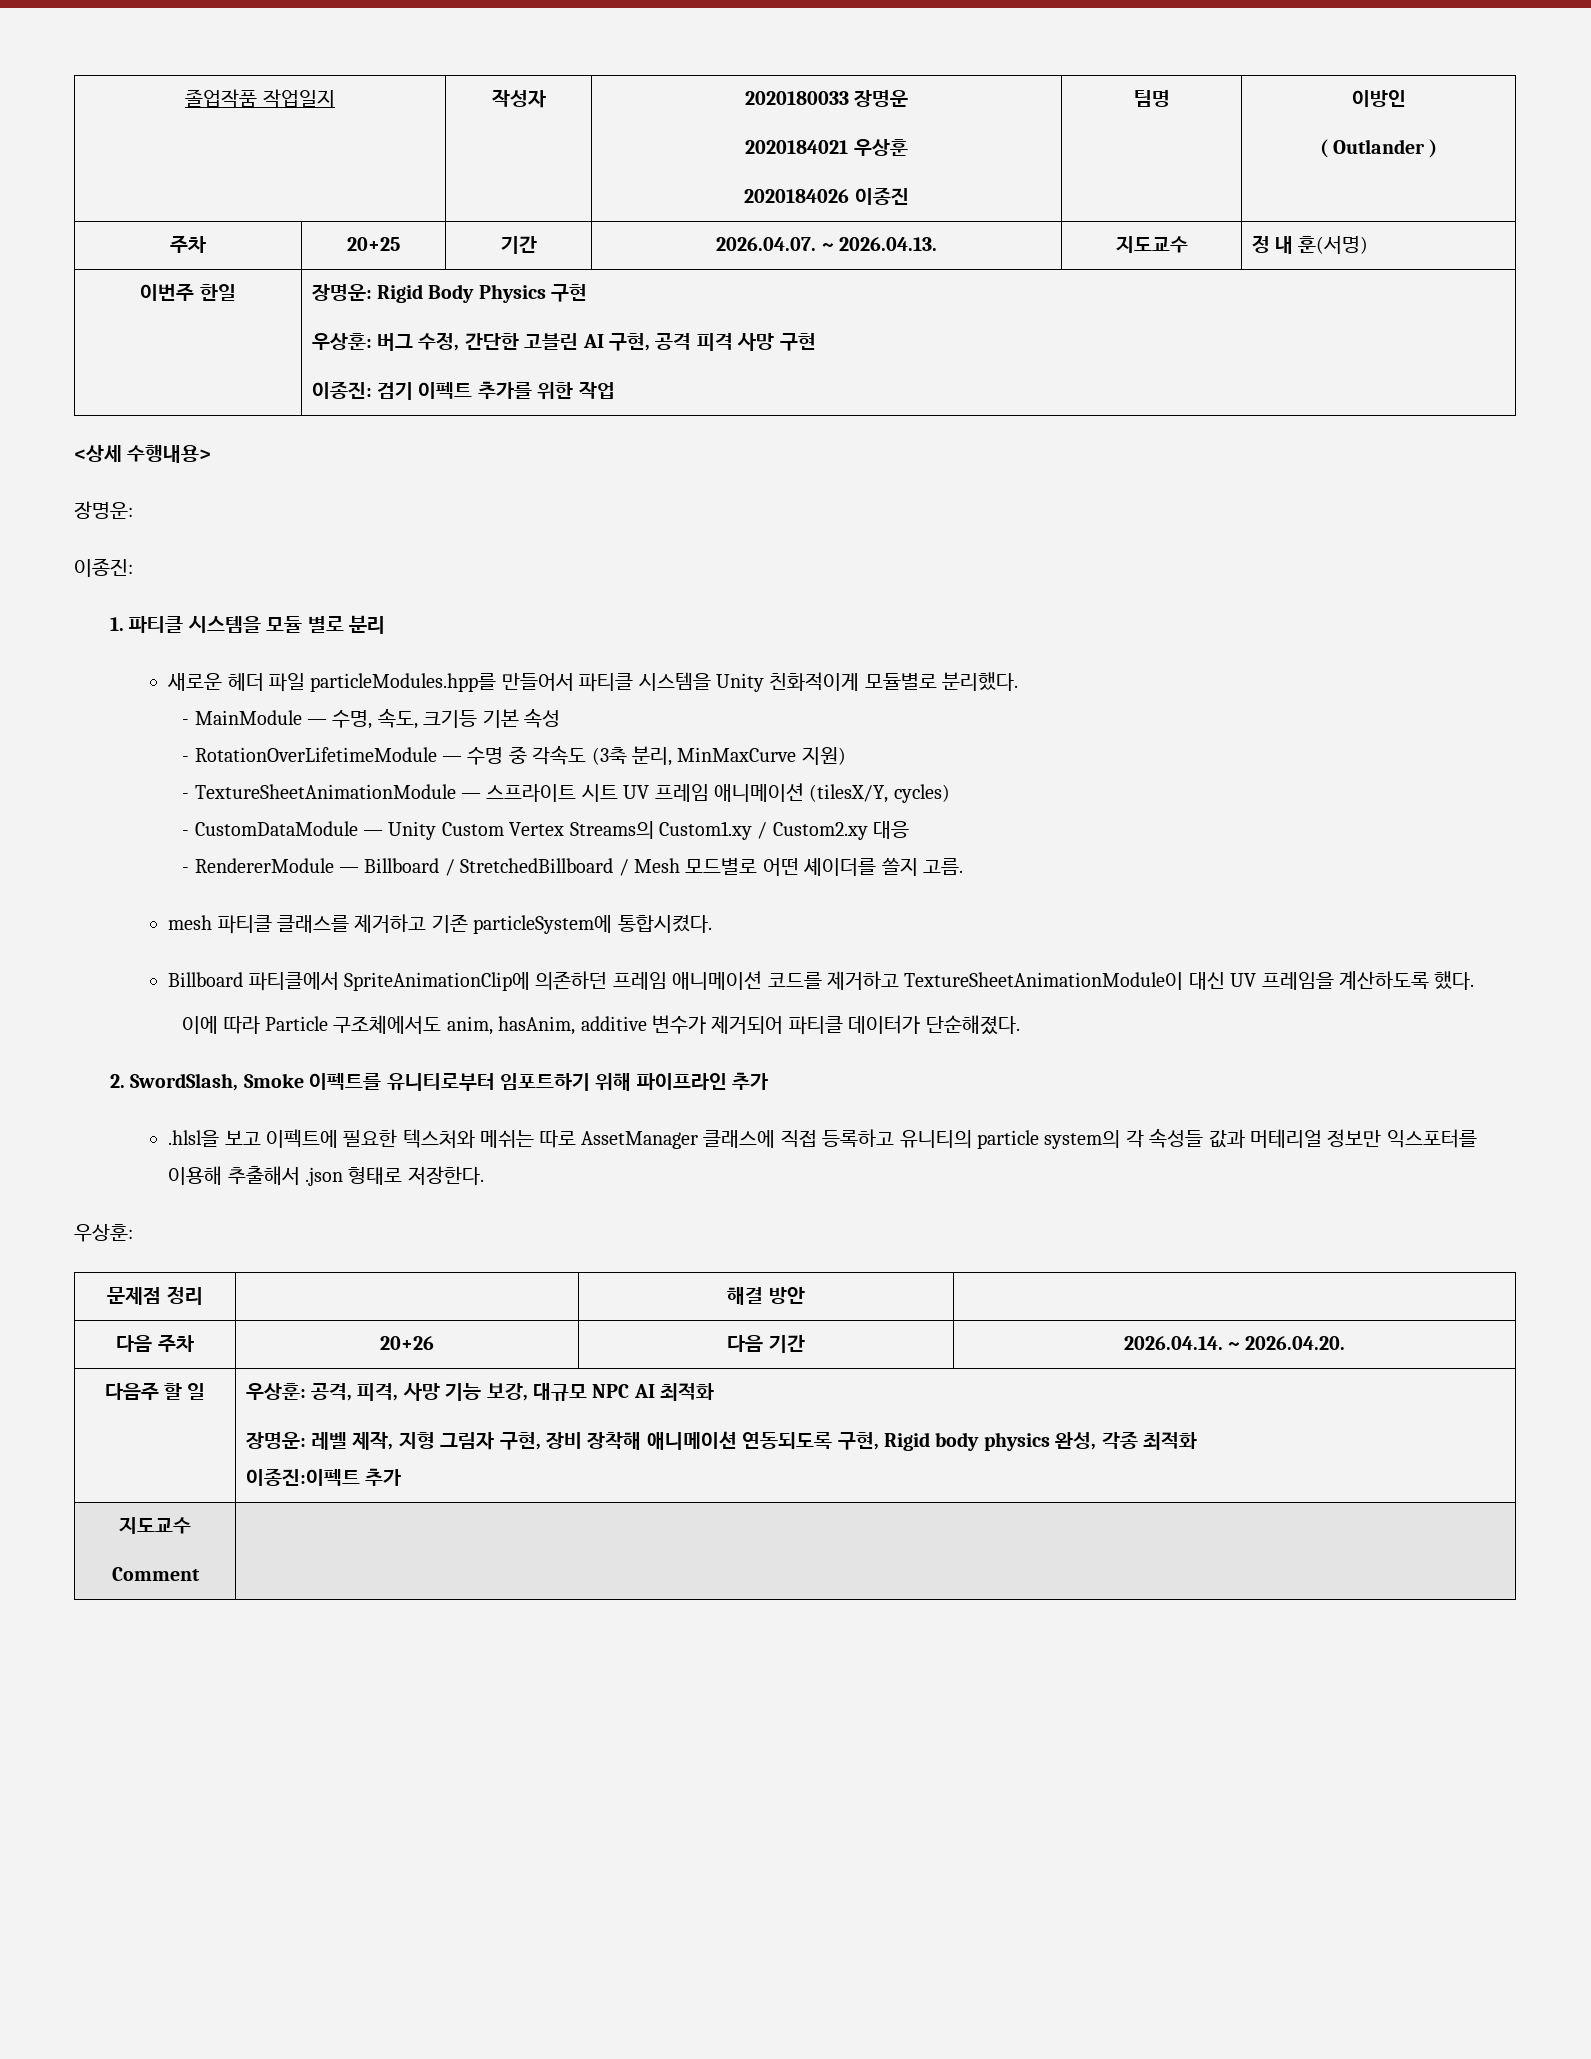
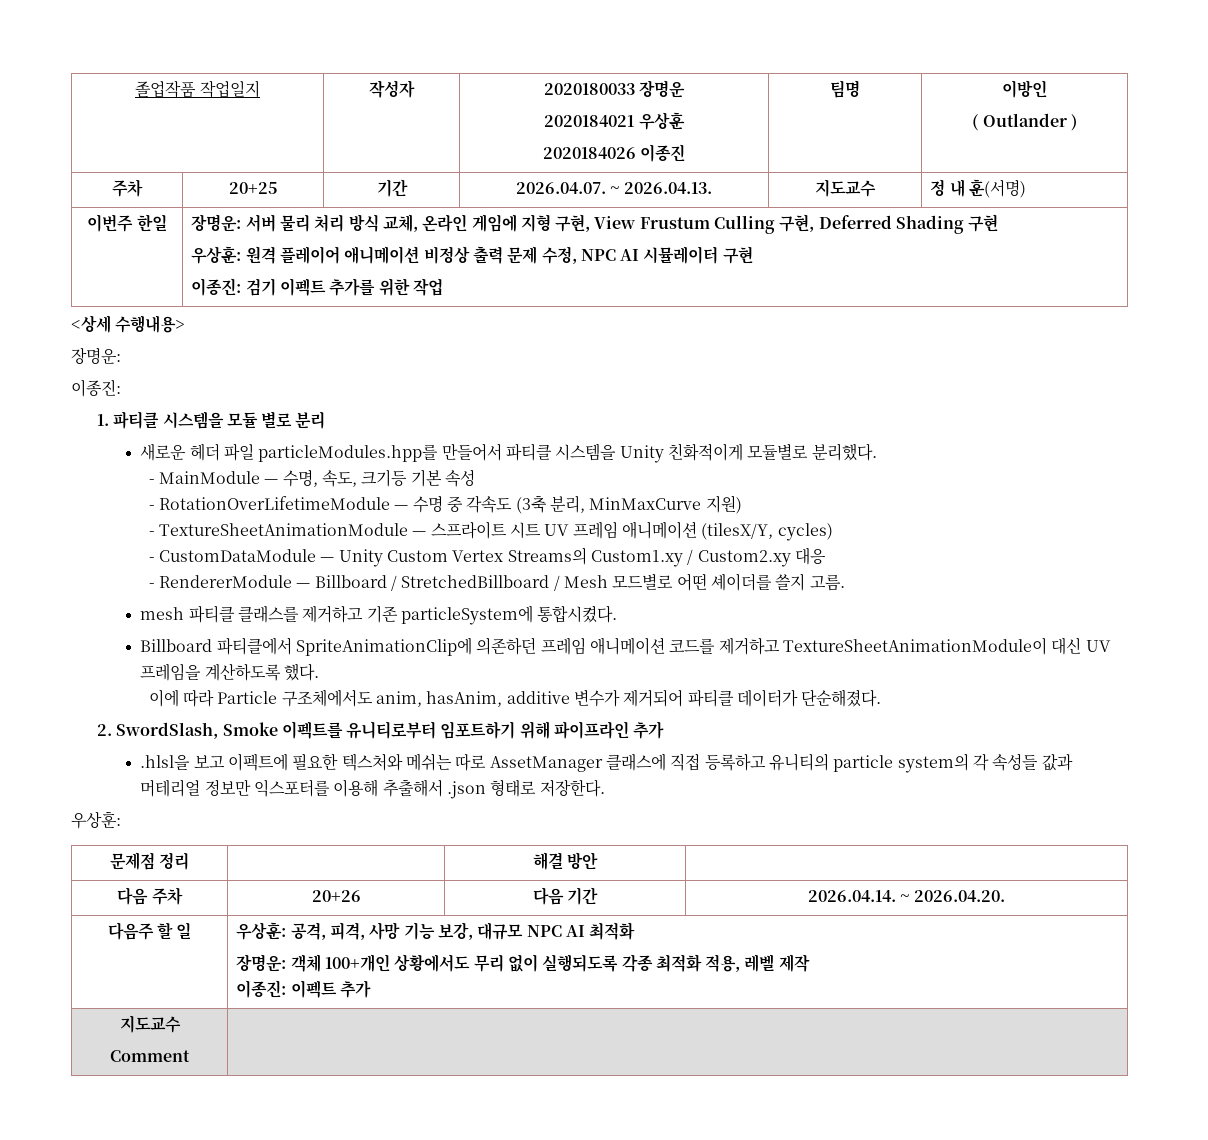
- 이번주 한일 | 장명운: Rigid Body Physics 구현
- 우상훈: 버그 수정, 간단한 고블린 AI 구현, 공격 피격 사망 구현
+ 이번주 한일 | 장명운: 서버 물리 처리 방식 교체, 온라인 게임에 지형 구현, View Frustum Culling 구현, Deferred Shading 구현
+ 우상훈: 원격 플레이어 애니메이션 비정상 출력 문제 수정, NPC AI 시뮬레이터 구현
  다음주 할 일 | 우상훈: 공격, 피격, 사망 기능 보강, 대규모 NPC AI 최적화
- 장명운: 레벨 제작, 지형 그림자 구현, 장비 장착해 애니메이션 연동되도록 구현, Rigid body physics 완성, 각종 최적화
- 이종진:이펙트 추가
+ 장명운: 객체 100+개인 상황에서도 무리 없이 실행되도록 각종 최적화 적용, 레벨 제작
+ 이종진: 이펙트 추가

